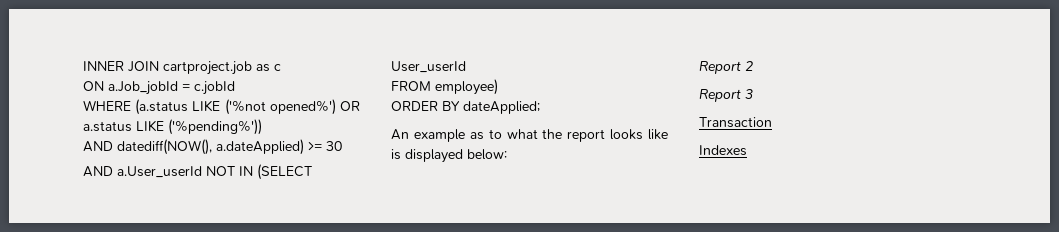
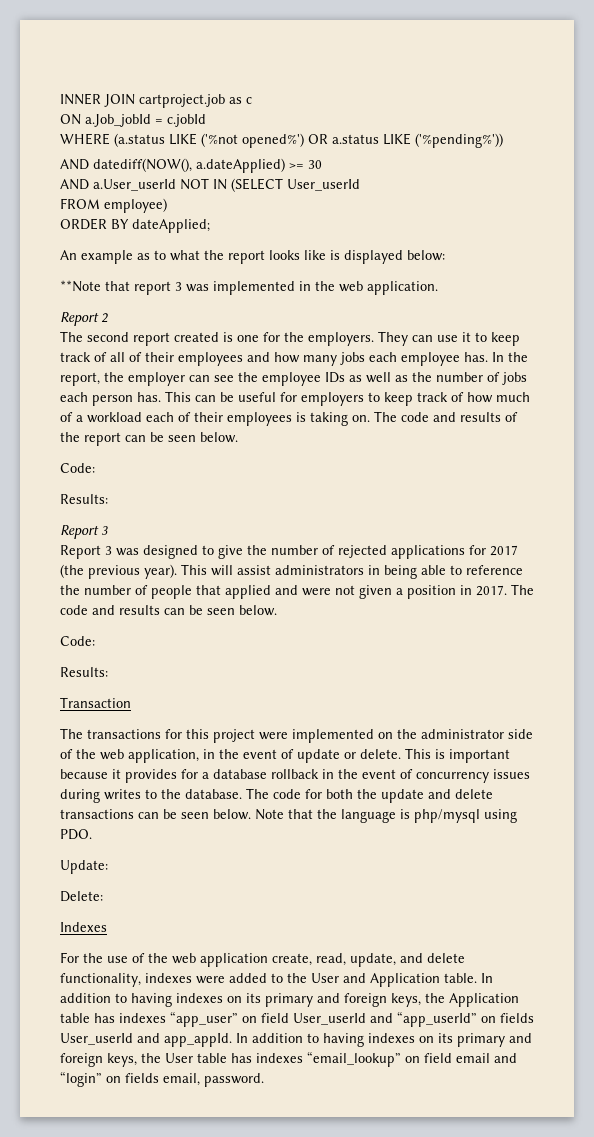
+ **Note that report 3 was implemented in the web application.
  Report 2
+ The second report created is one for the employers. They can use it to keep track of all of their employees and how many jobs each employee has. In the report, the employer can see the employee IDs as well as the number of jobs each person has. This can be useful for employers to keep track of how much of a workload each of their employees is taking on. The code and results of the report can be seen below.
+ Code:
+ Results:
  Report 3
+ Report 3 was designed to give the number of rejected applications for 2017 (the previous year). This will assist administrators in being able to reference the number of people that applied and were not given a position in 2017. The code and results can be seen below.
+ Code:
+ Results:
  Transaction
+ The transactions for this project were implemented on the administrator side of the web application, in the event of update or delete. This is important because it provides for a database rollback in the event of concurrency issues during writes to the database. The code for both the update and delete transactions can be seen below. Note that the language is php/mysql using PDO.
+ Update:
+ Delete:
  Indexes
+ For the use of the web application create, read, update, and delete functionality, indexes were added to the User and Application table. In addition to having indexes on its primary and foreign keys, the Application table has indexes “app_user” on field User_userId and “app_userId” on fields User_userId and app_appId. In addition to having indexes on its primary and foreign keys, the User table has indexes “email_lookup” on field email and “login” on fields email, password.

